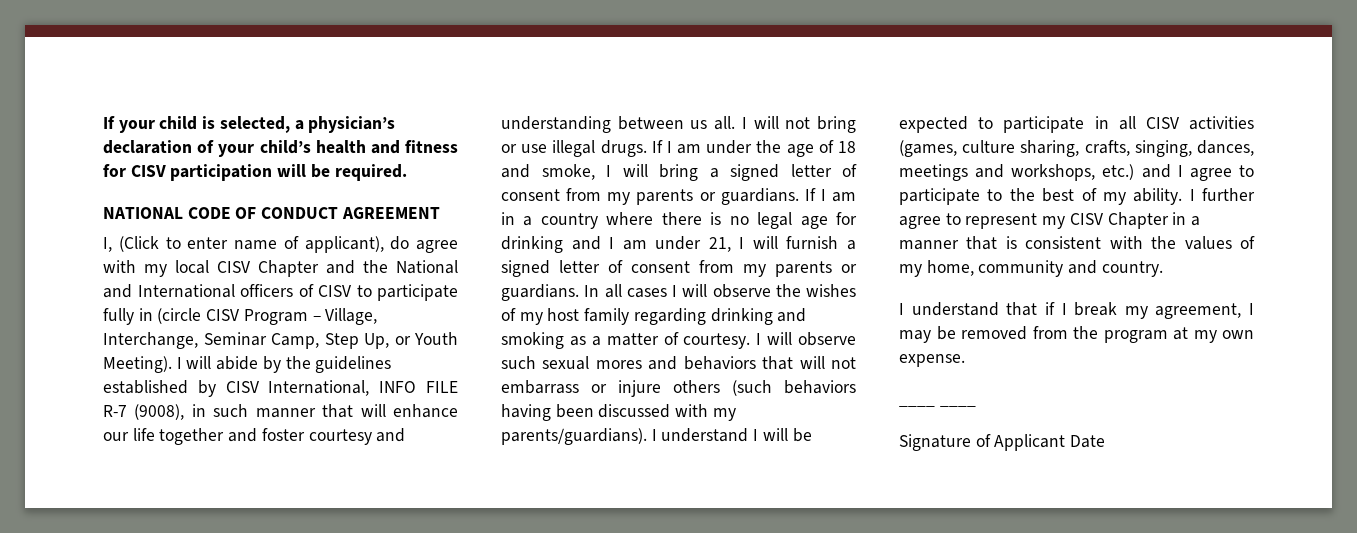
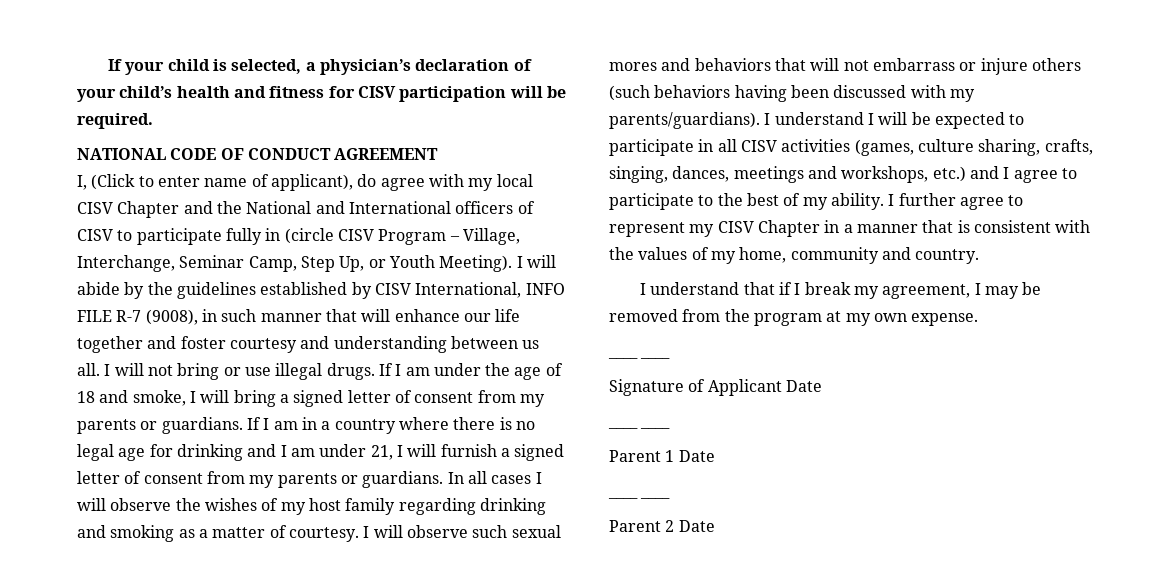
  Signature of Applicant Date
+ ____ ____
+ Parent 1 Date
+ ____ ____
+ Parent 2 Date

